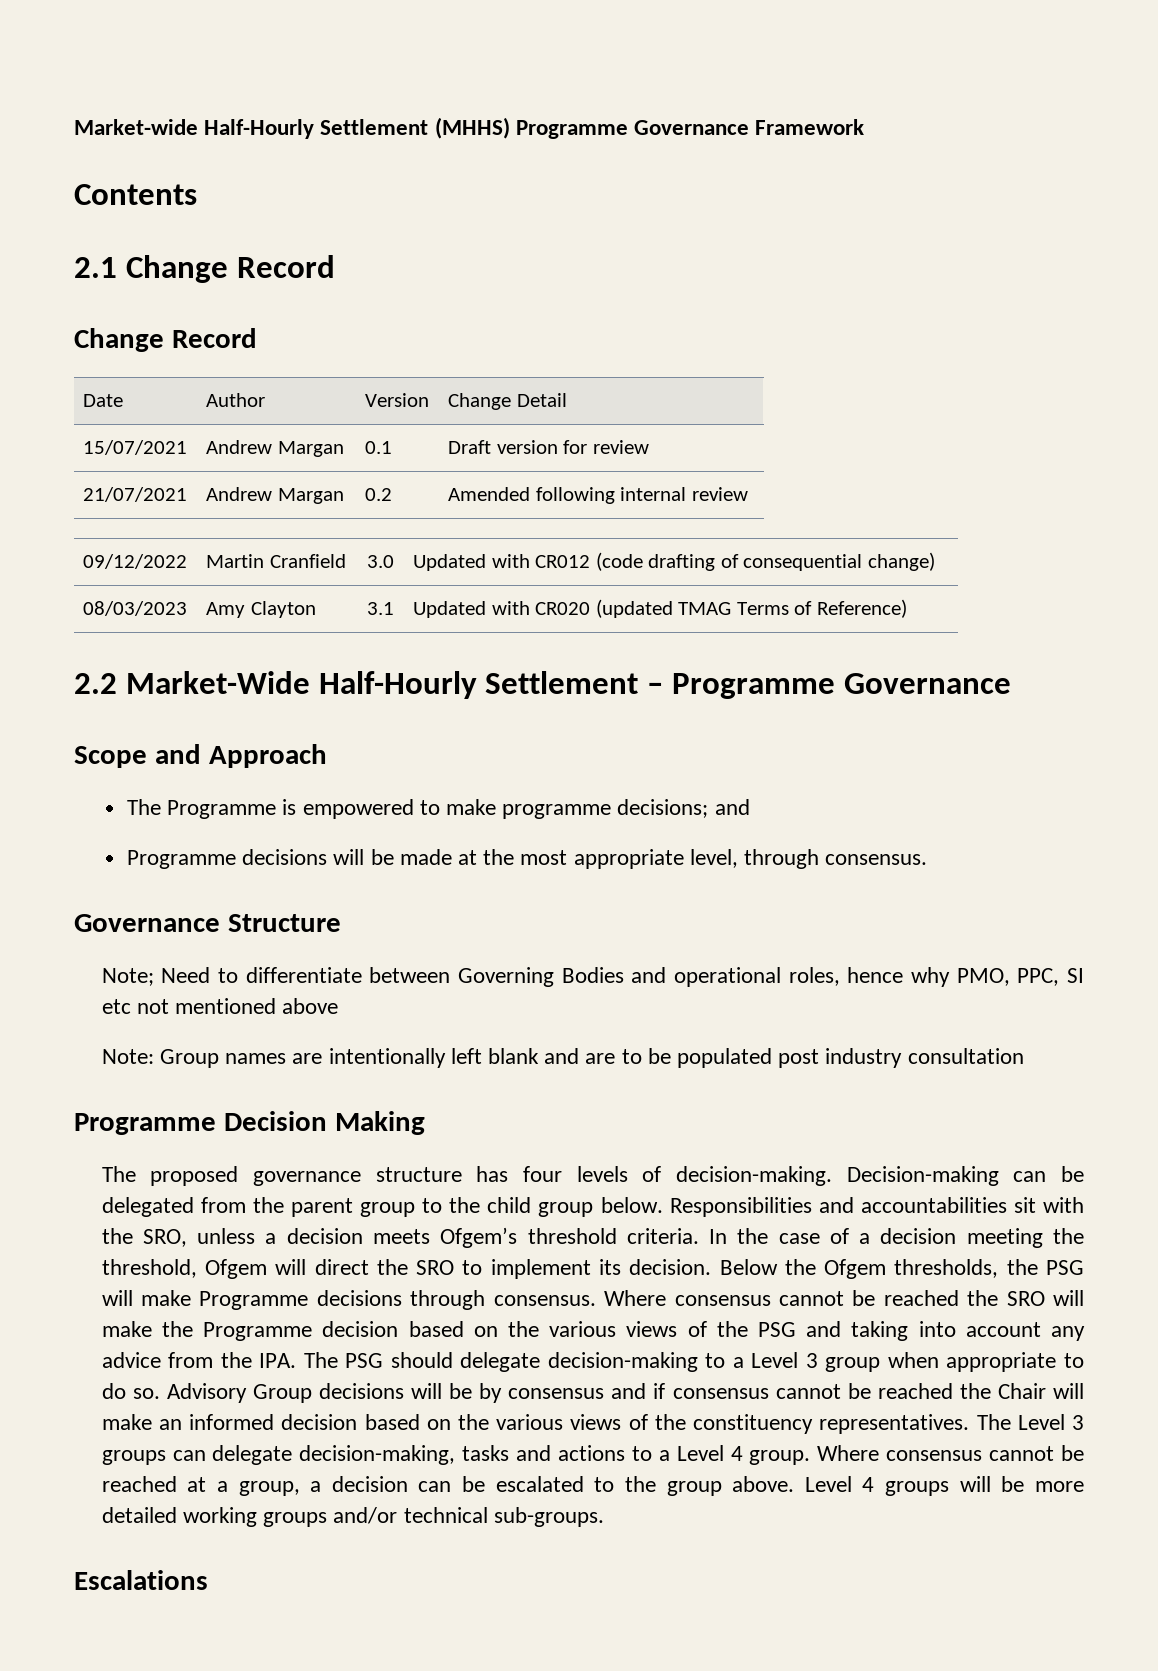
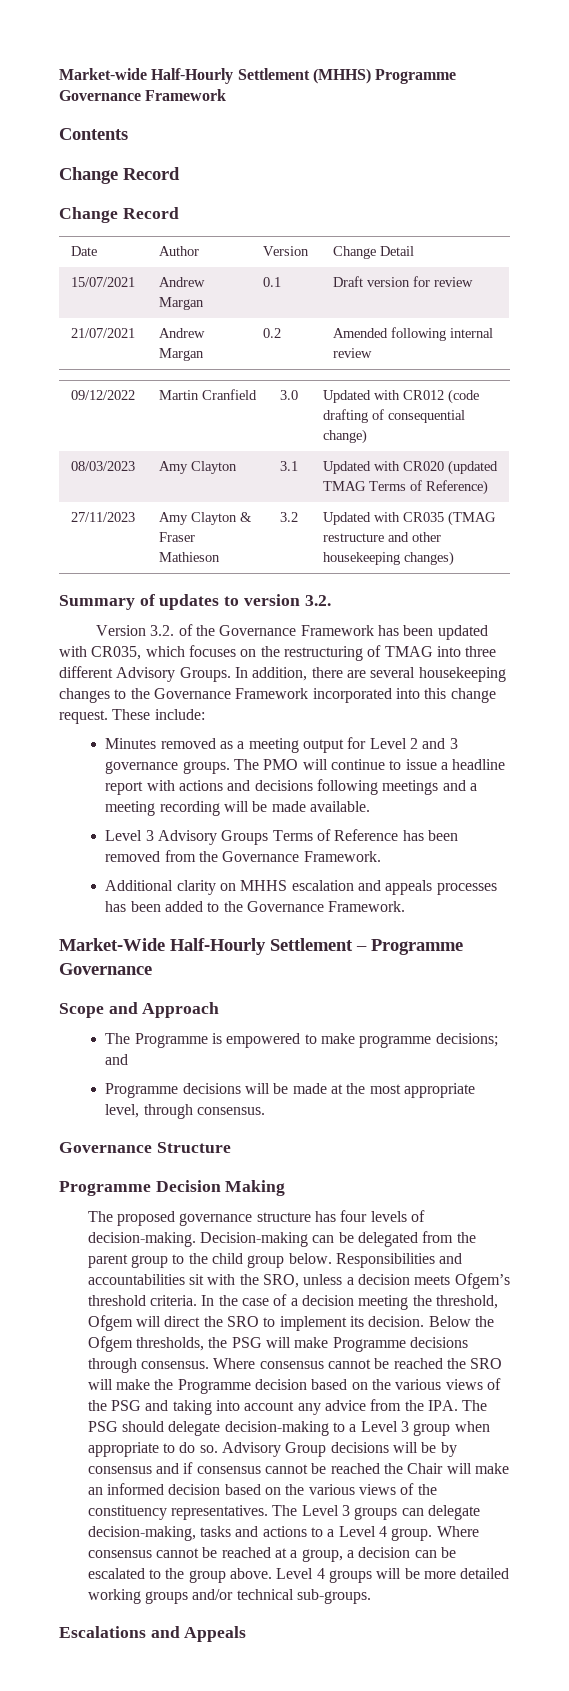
  Contents
- 2.1 Change Record
+ Change Record
- 2.2 Market-Wide Half-Hourly Settlement – Programme Governance
+ 27/11/2023 | Amy Clayton & Fraser Mathieson | 3.2 | Updated with CR035 (TMAG restructure and other housekeeping changes)
+ Summary of updates to version 3.2.
+ Version 3.2. of the Governance Framework has been updated with CR035, which focuses on the restructuring of TMAG into three different Advisory Groups. In addition, there are several housekeeping changes to the Governance Framework incorporated into this change request. These include:
+ Minutes removed as a meeting output for Level 2 and 3 governance groups. The PMO will continue to issue a headline report with actions and decisions following meetings and a meeting recording will be made available.
+ Level 3 Advisory Groups Terms of Reference has been removed from the Governance Framework.
+ Additional clarity on MHHS escalation and appeals processes has been added to the Governance Framework.
+ Market-Wide Half-Hourly Settlement – Programme Governance
- Note; Need to differentiate between Governing Bodies and operational roles, hence why PMO, PPC, SI etc not mentioned above
- Note: Group names are intentionally left blank and are to be populated post industry consultation
- Escalations
+ Escalations and Appeals

